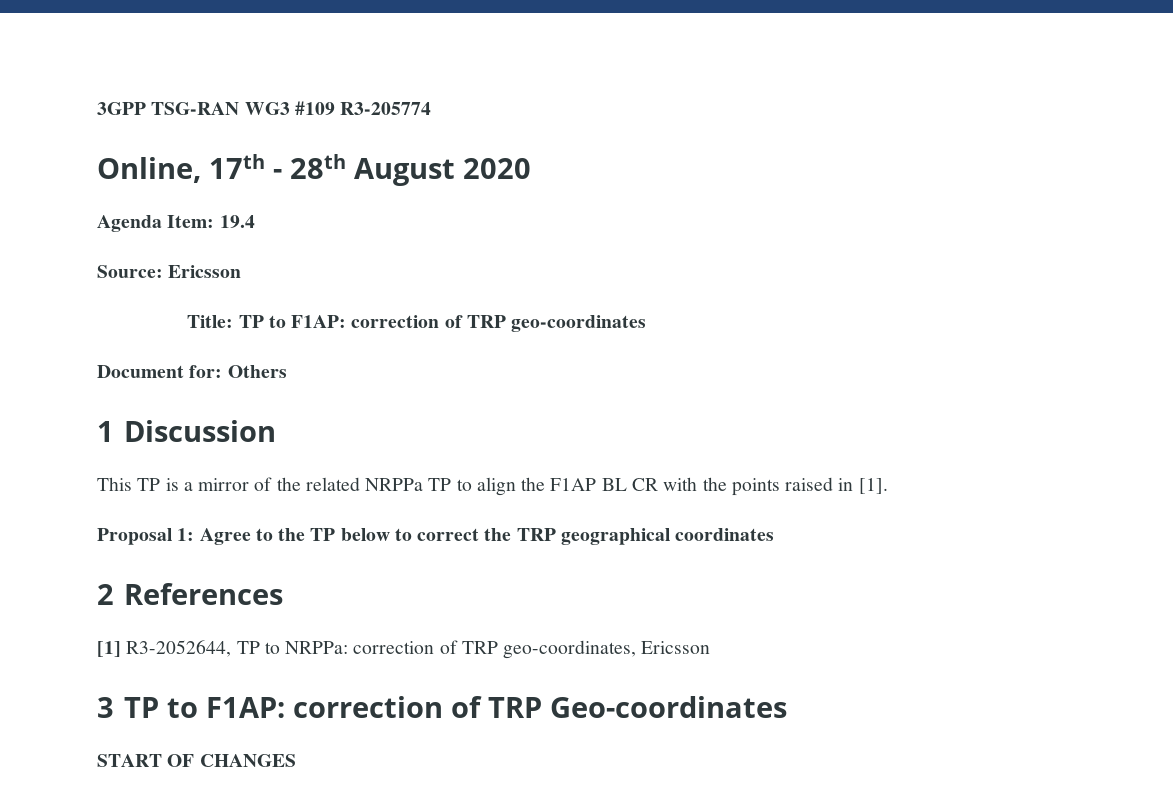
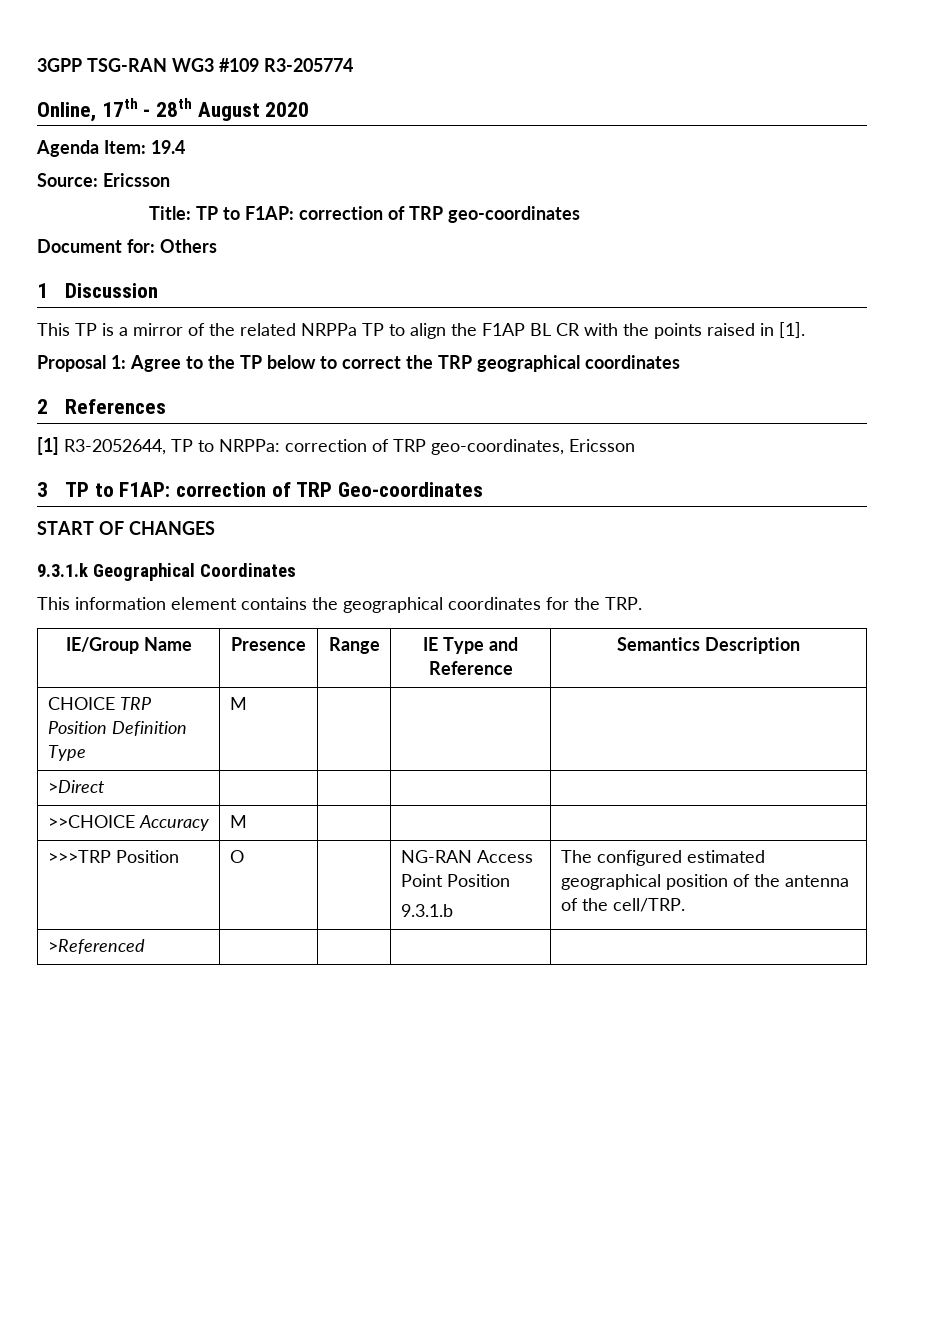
+ 9.3.1.k Geographical Coordinates
+ This information element contains the geographical coordinates for the TRP.
+ IE/Group Name | Presence | Range | IE Type and Reference | Semantics Description
+ CHOICE TRP Position Definition Type | M | | |
+ >Direct | | | |
+ >>CHOICE Accuracy | M | | |
+ >>>TRP Position | O | | NG-RAN Access Point Position
+ 9.3.1.b | The configured estimated geographical position of the antenna of the cell/TRP.
+ >Referenced | | | |

